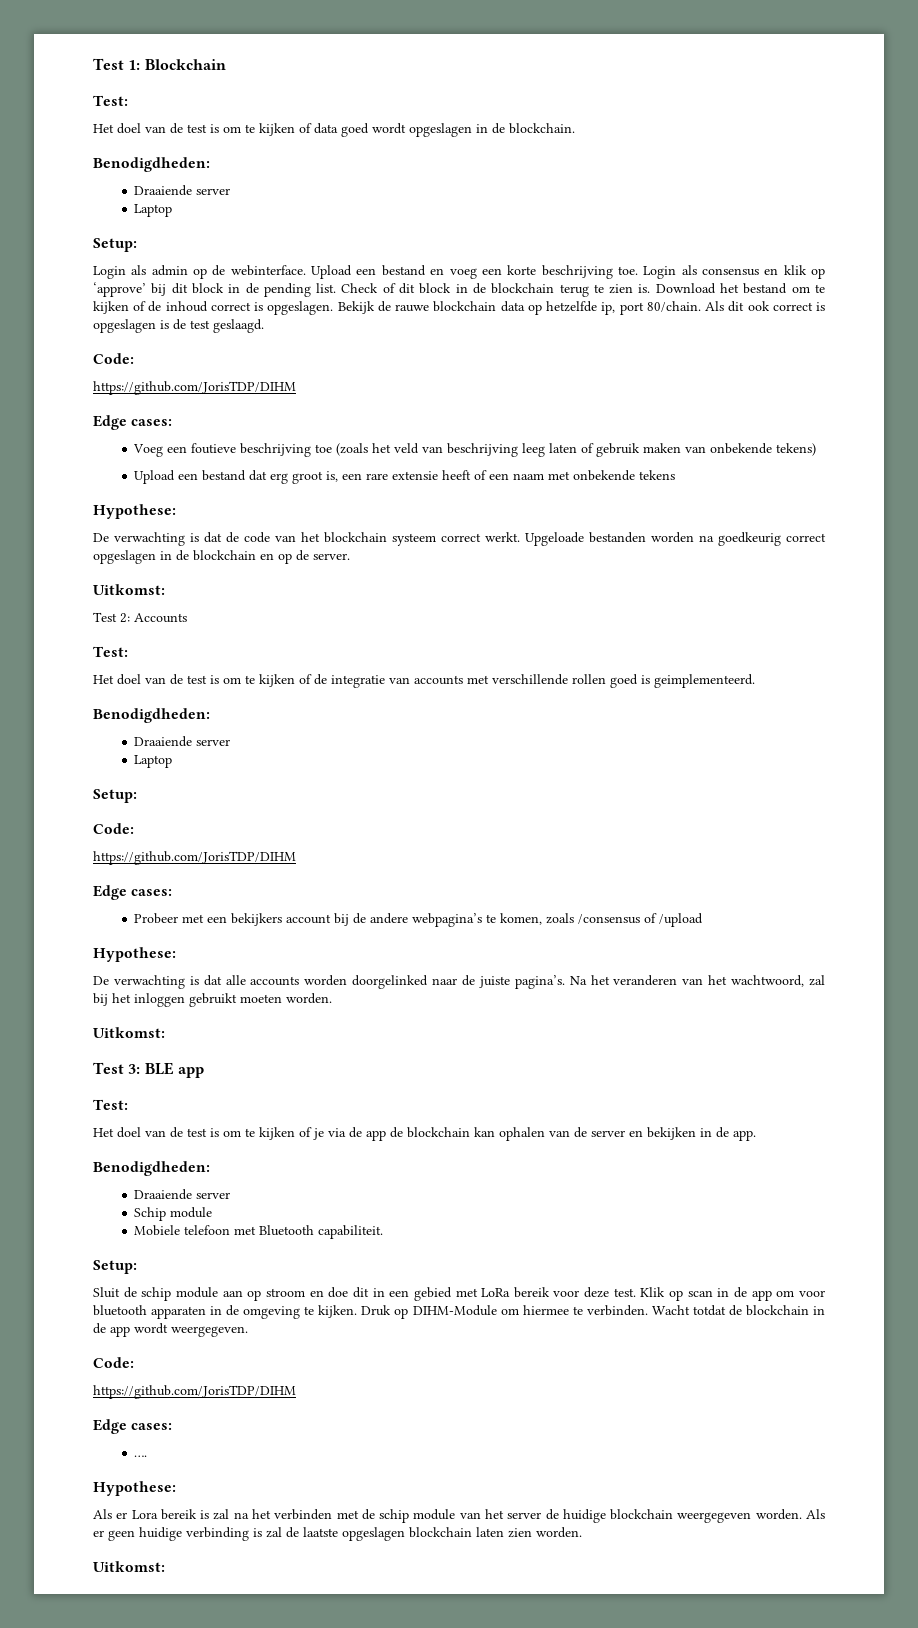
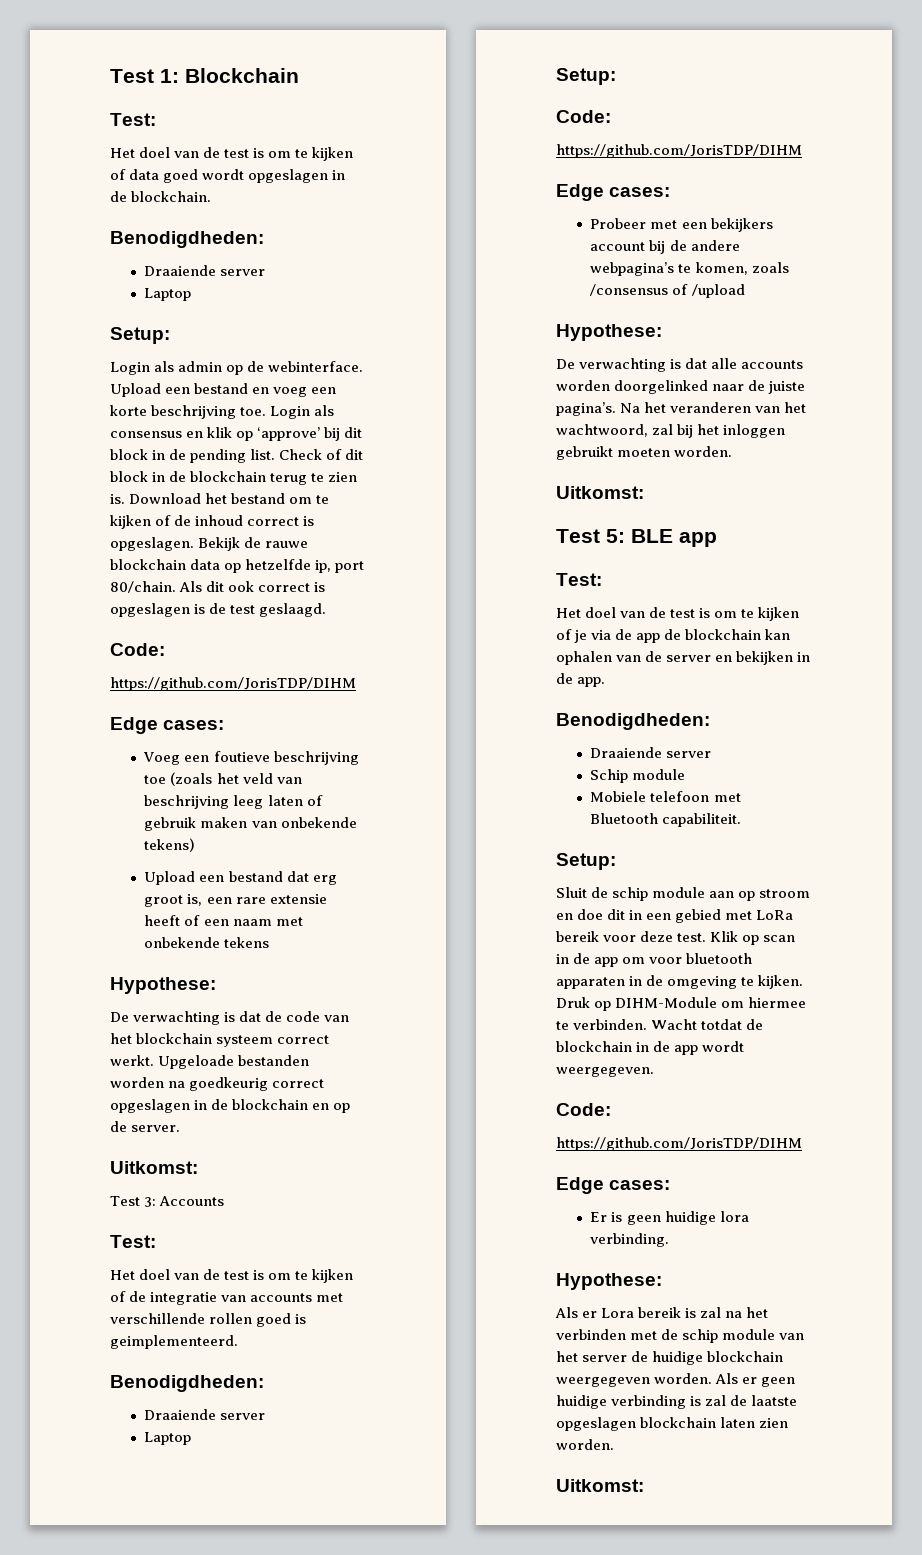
- Test 2: Accounts
+ Test 3: Accounts
- Test 3: BLE app
+ Test 5: BLE app
- ….
+ Er is geen huidige lora verbinding.

